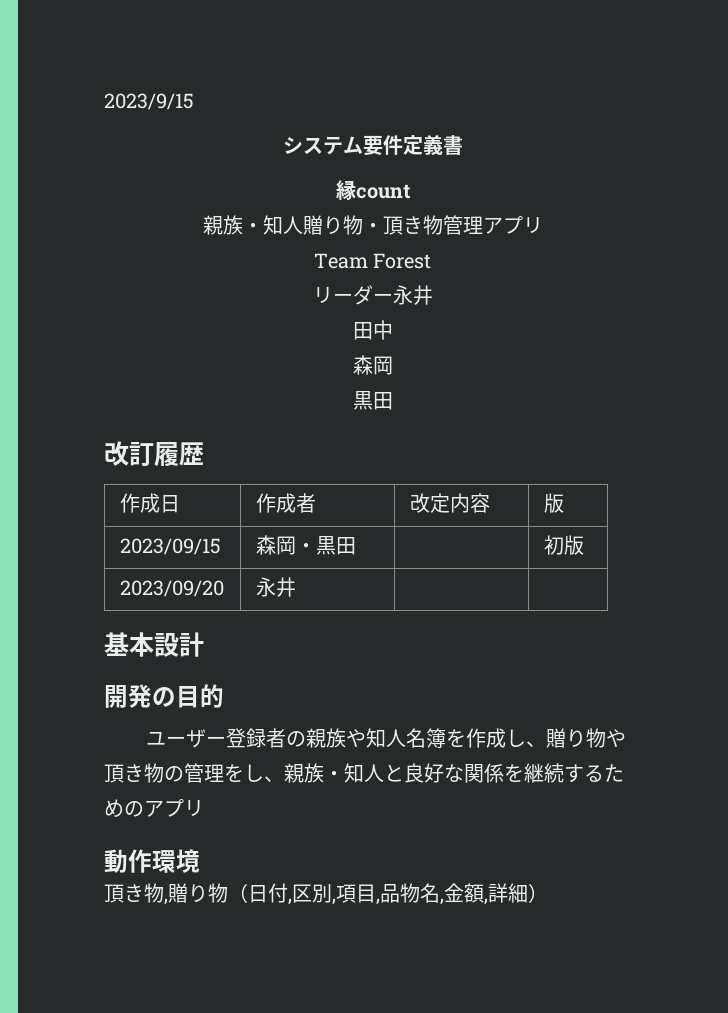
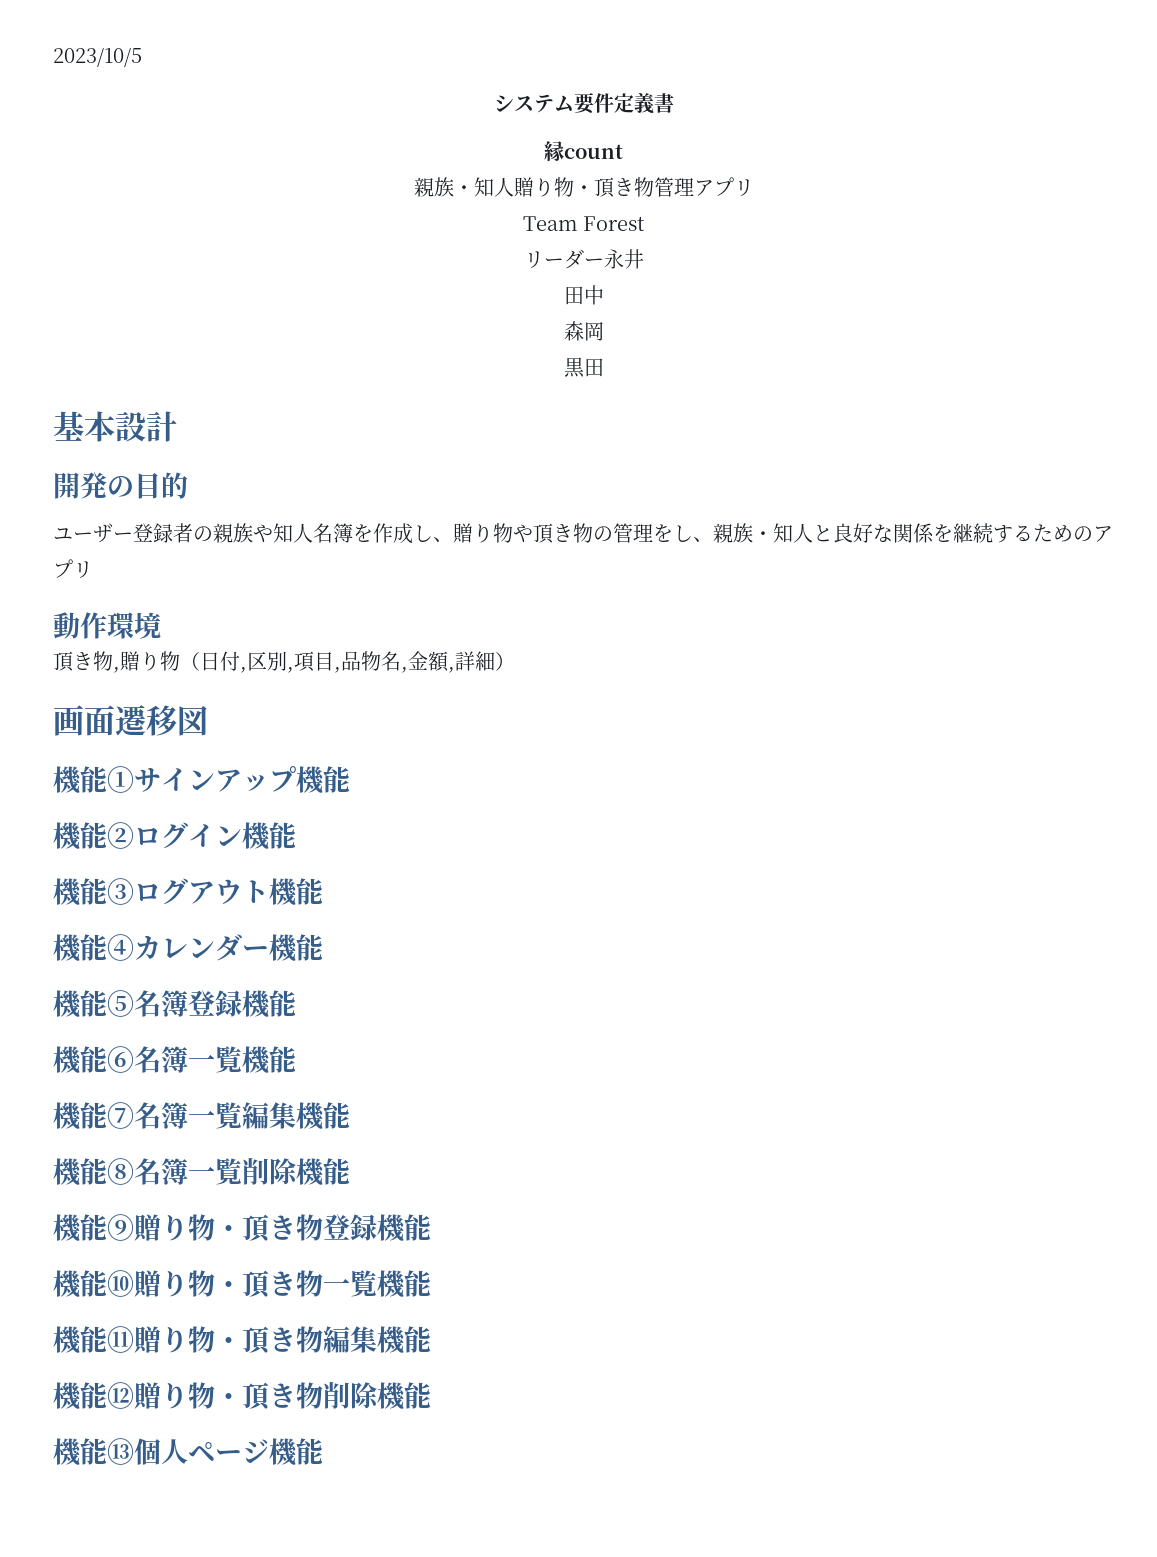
- 2023/9/15
+ 2023/10/5
- 改訂履歴
- 作成日 | 作成者 | 改定内容 | 版
- 2023/09/15 | 森岡・黒田 | | 初版
- 2023/09/20 | 永井 | |
+ 画面遷移図
+ 機能①サインアップ機能
+ 機能②ログイン機能
+ 機能③ログアウト機能
+ 機能④カレンダー機能
+ 機能⑤名簿登録機能
+ 機能⑥名簿一覧機能
+ 機能⑦名簿一覧編集機能
+ 機能⑧名簿一覧削除機能
+ 機能⑨贈り物・頂き物登録機能
+ 機能⑩贈り物・頂き物一覧機能
+ 機能⑪贈り物・頂き物編集機能
+ 機能⑫贈り物・頂き物削除機能
+ 機能⑬個人ページ機能

